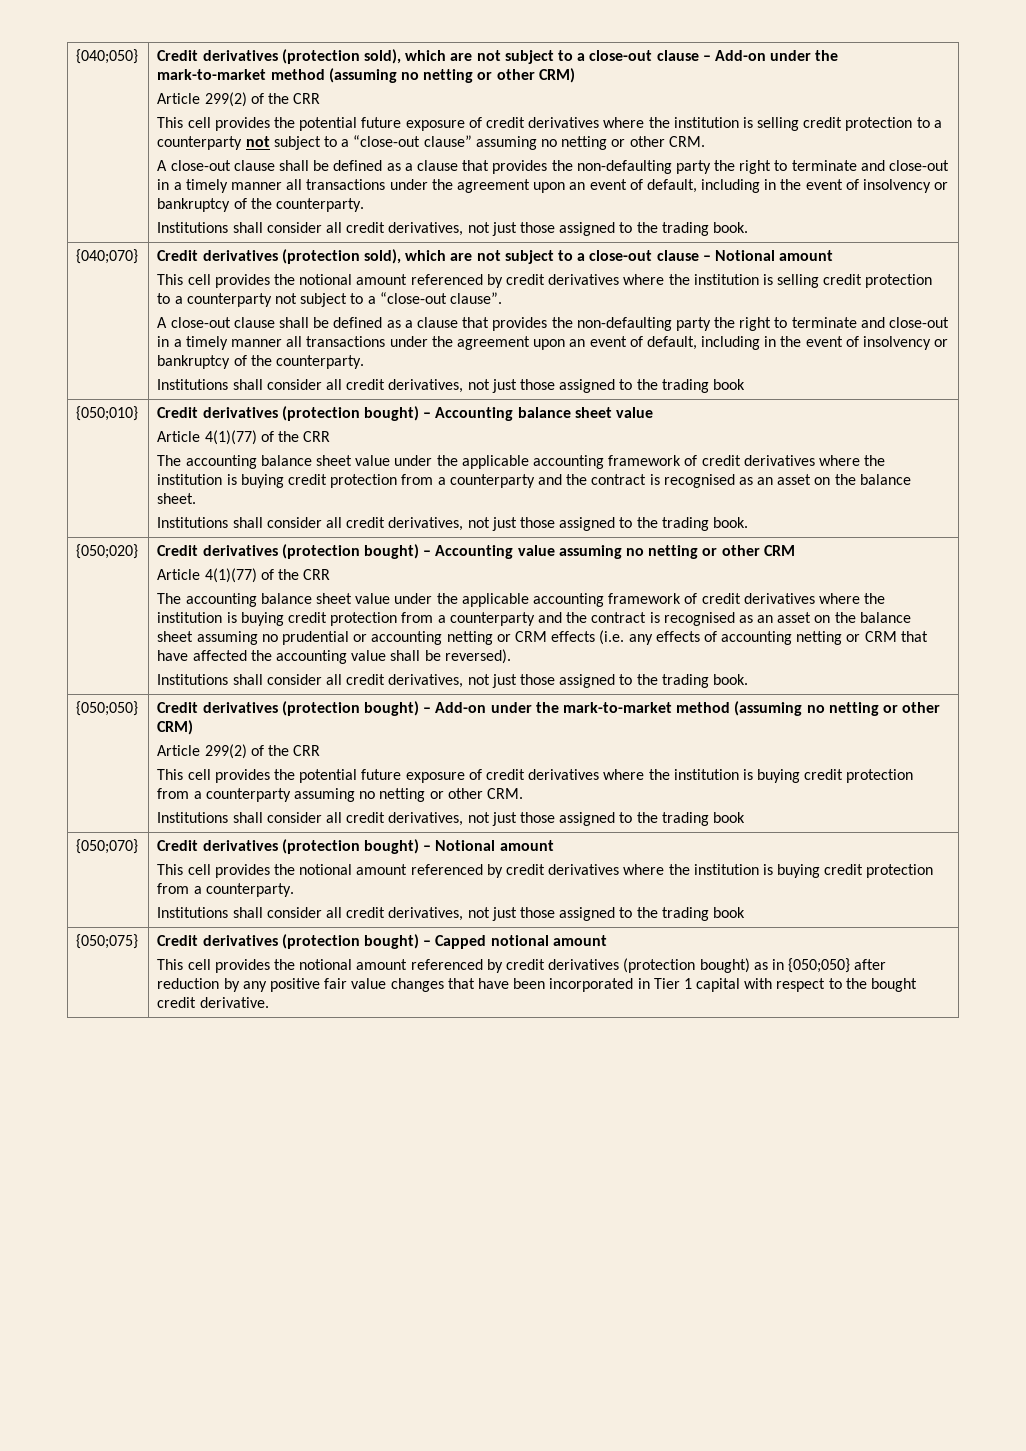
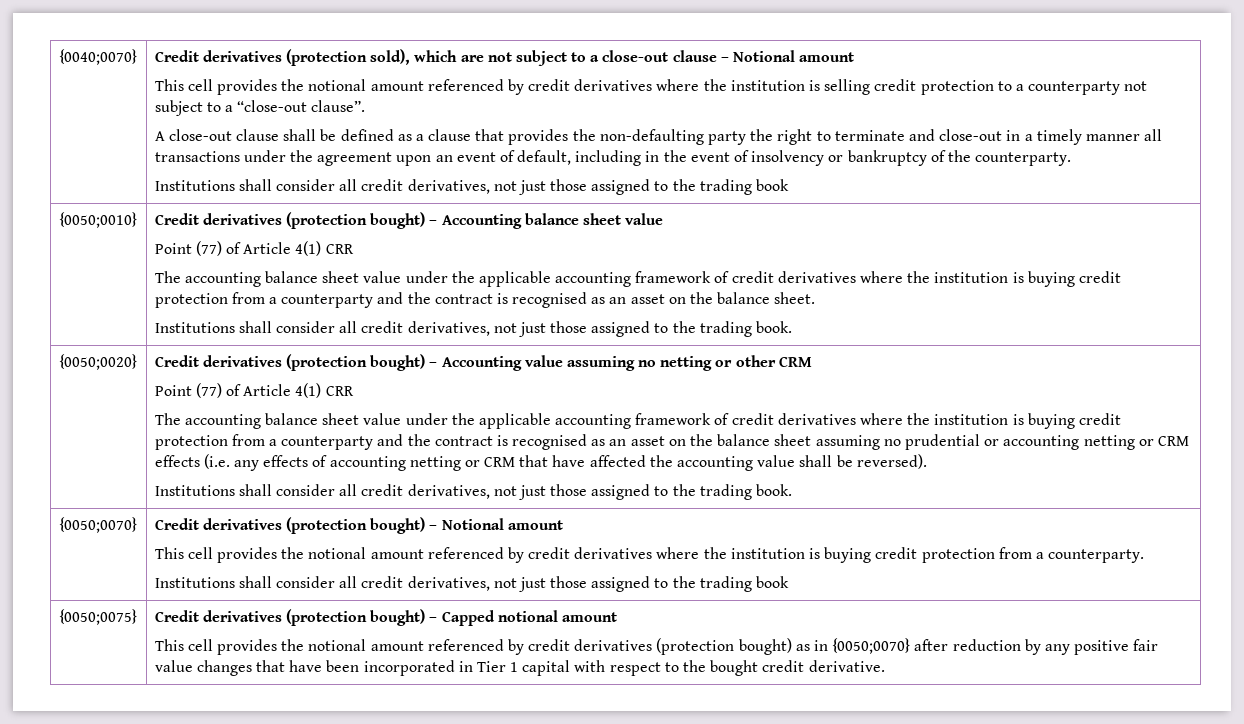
- {040;050} | Credit derivatives (protection sold), which are not subject to a close-out clause – Add-on under the mark-to-market method (assuming no netting or other CRM)
- Article 299(2) of the CRR
- This cell provides the potential future exposure of credit derivatives where the institution is selling credit protection to a counterparty not subject to a “close-out clause” assuming no netting or other CRM.
- A close-out clause shall be defined as a clause that provides the non-defaulting party the right to terminate and close-out in a timely manner all transactions under the agreement upon an event of default, including in the event of insolvency or bankruptcy of the counterparty.
- Institutions shall consider all credit derivatives, not just those assigned to the trading book.
- {040;070}
+ {0040;0070}
- {050;010}
+ {0050;0010}
  Credit derivatives (protection bought) – Accounting balance sheet value
- Article 4(1)(77) of the CRR
+ Point (77) of Article 4(1) CRR
- {050;020}
+ {0050;0020}
  Credit derivatives (protection bought) – Accounting value assuming no netting or other CRM
- Article 4(1)(77) of the CRR
+ Point (77) of Article 4(1) CRR
  The accounting balance sheet value under the applicable accounting framework of credit derivatives where the institution is buying credit protection from a counterparty and the contract is recognised as an asset on the balance sheet assuming no prudential or accounting netting or CRM effects (i.e. any effects of accounting netting or CRM that have affected the accounting value shall be reversed).
  Institutions shall consider all credit derivatives, not just those assigned to the trading book.
- {050;050} | Credit derivatives (protection bought) – Add-on under the mark-to-market method (assuming no netting or other CRM)
- Article 299(2) of the CRR
- This cell provides the potential future exposure of credit derivatives where the institution is buying credit protection from a counterparty assuming no netting or other CRM.
- Institutions shall consider all credit derivatives, not just those assigned to the trading book
- {050;070}
+ {0050;0070}
- {050;075}
+ {0050;0075}
- This cell provides the notional amount referenced by credit derivatives (protection bought) as in {050;050} after reduction by any positive fair value changes that have been incorporated in Tier 1 capital with respect to the bought credit derivative.
+ This cell provides the notional amount referenced by credit derivatives (protection bought) as in {0050;0070} after reduction by any positive fair value changes that have been incorporated in Tier 1 capital with respect to the bought credit derivative.

